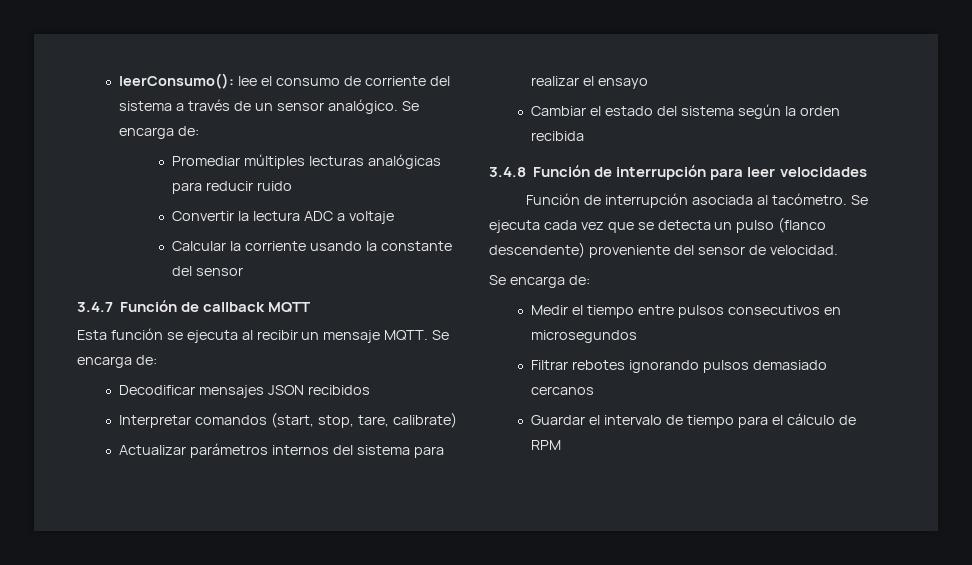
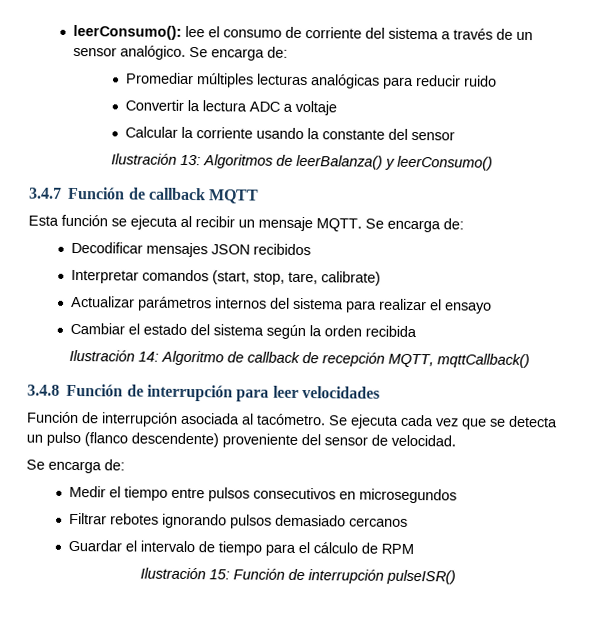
+ Ilustración 13: Algoritmos de leerBalanza() y leerConsumo()
+ Ilustración 14: Algoritmo de callback de recepción MQTT, mqttCallback()
+ Ilustración 15: Función de interrupción pulseISR()

